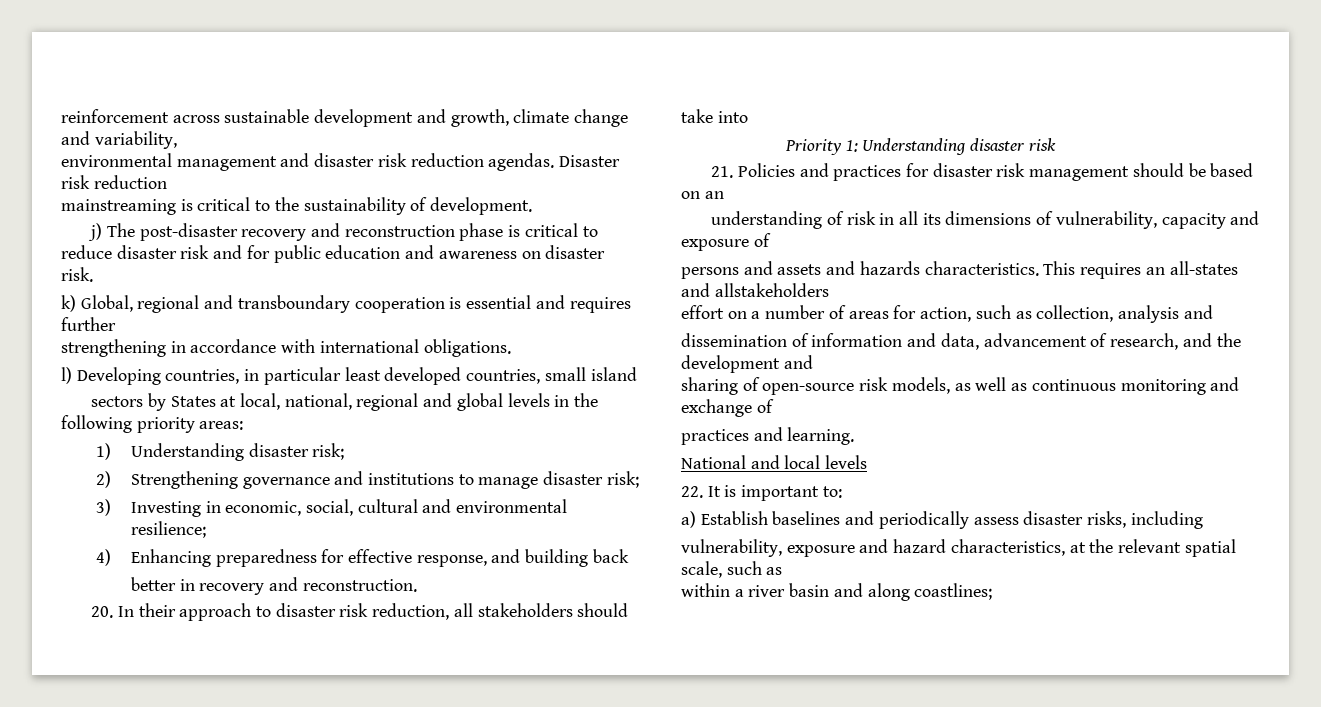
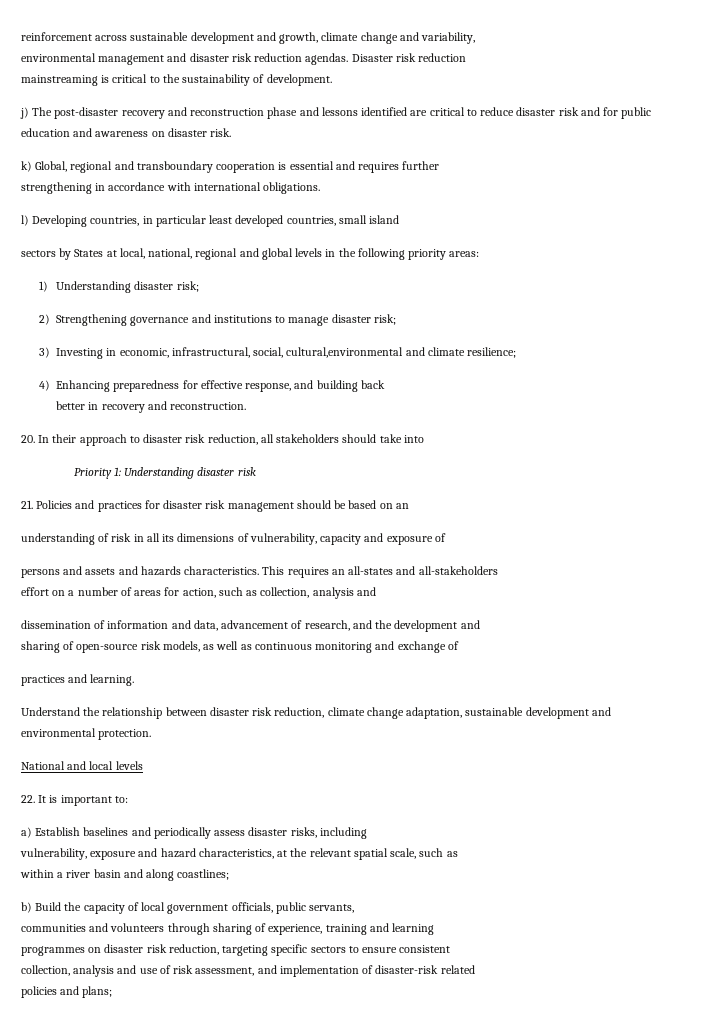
- j) The post-disaster recovery and reconstruction phase is critical to reduce disaster risk and for public education and awareness on disaster risk.
+ j) The post-disaster recovery and reconstruction phase and lessons identified are critical to reduce disaster risk and for public education and awareness on disaster risk.
- 3) Investing in economic, social, cultural and environmental resilience;
+ 3) Investing in economic, infrastructural, social, cultural,environmental and climate resilience;
- This requires an all-states and allstakeholders
+ This requires an all-states and all-stakeholders
+ Understand the relationship between disaster risk reduction, climate change adaptation, sustainable development and environmental protection.
+ b) Build the capacity of local government officials, public servants,
+ communities and volunteers through sharing of experience, training and learning
+ programmes on disaster risk reduction, targeting specific sectors to ensure consistent
+ collection, analysis and use of risk assessment, and implementation of disaster-risk related
+ policies and plans;

